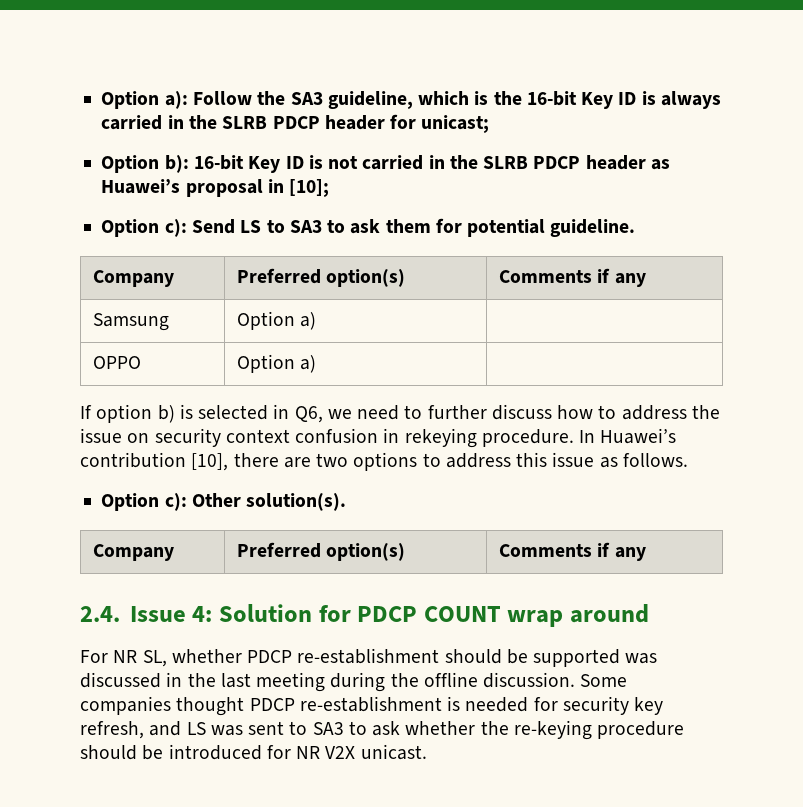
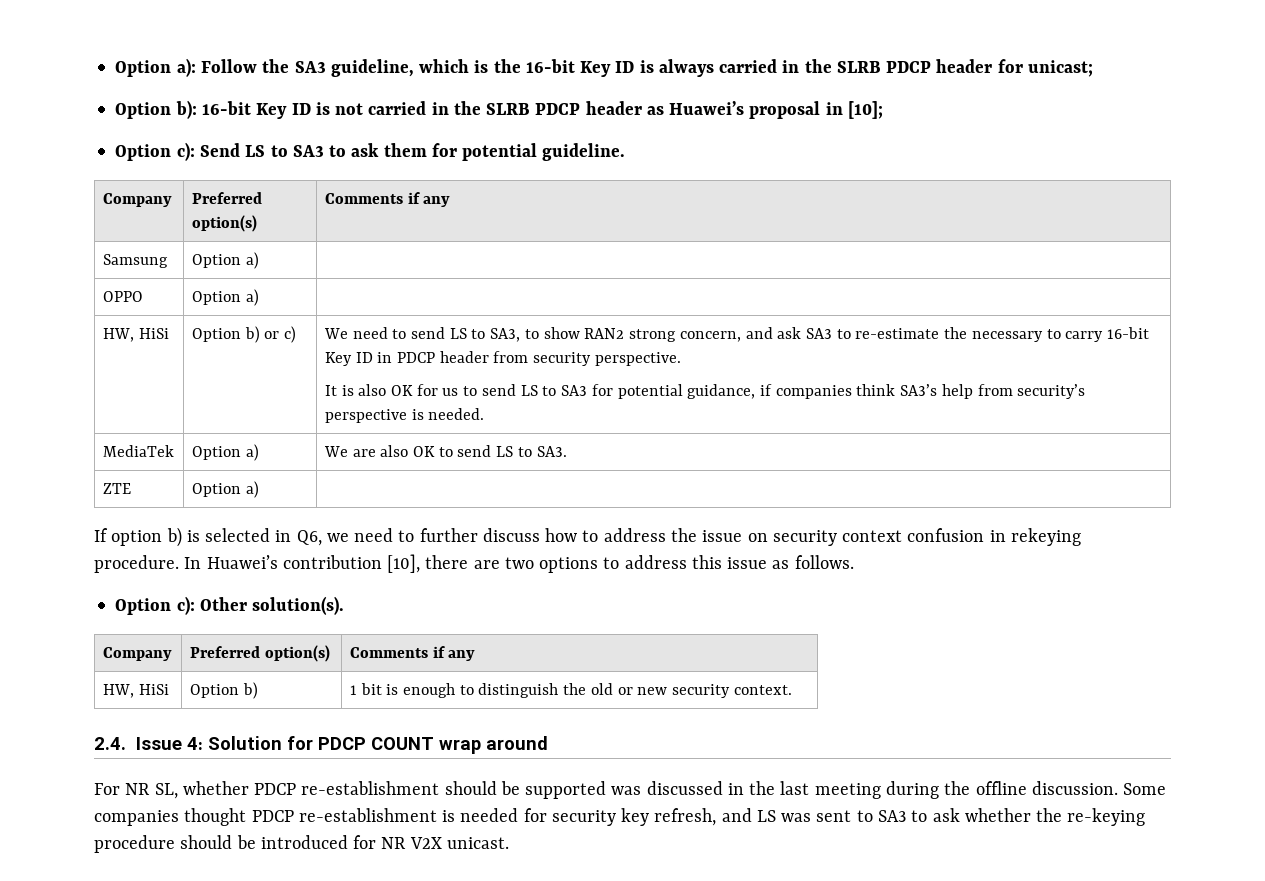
+ HW, HiSi | Option b) or c) | We need to send LS to SA3, to show RAN2 strong concern, and ask SA3 to re-estimate the necessary to carry 16-bit Key ID in PDCP header from security perspective.
+ It is also OK for us to send LS to SA3 for potential guidance, if companies think SA3’s help from security’s perspective is needed.
+ MediaTek | Option a) | We are also OK to send LS to SA3.
+ ZTE | Option a) |
+ HW, HiSi | Option b) | 1 bit is enough to distinguish the old or new security context.

